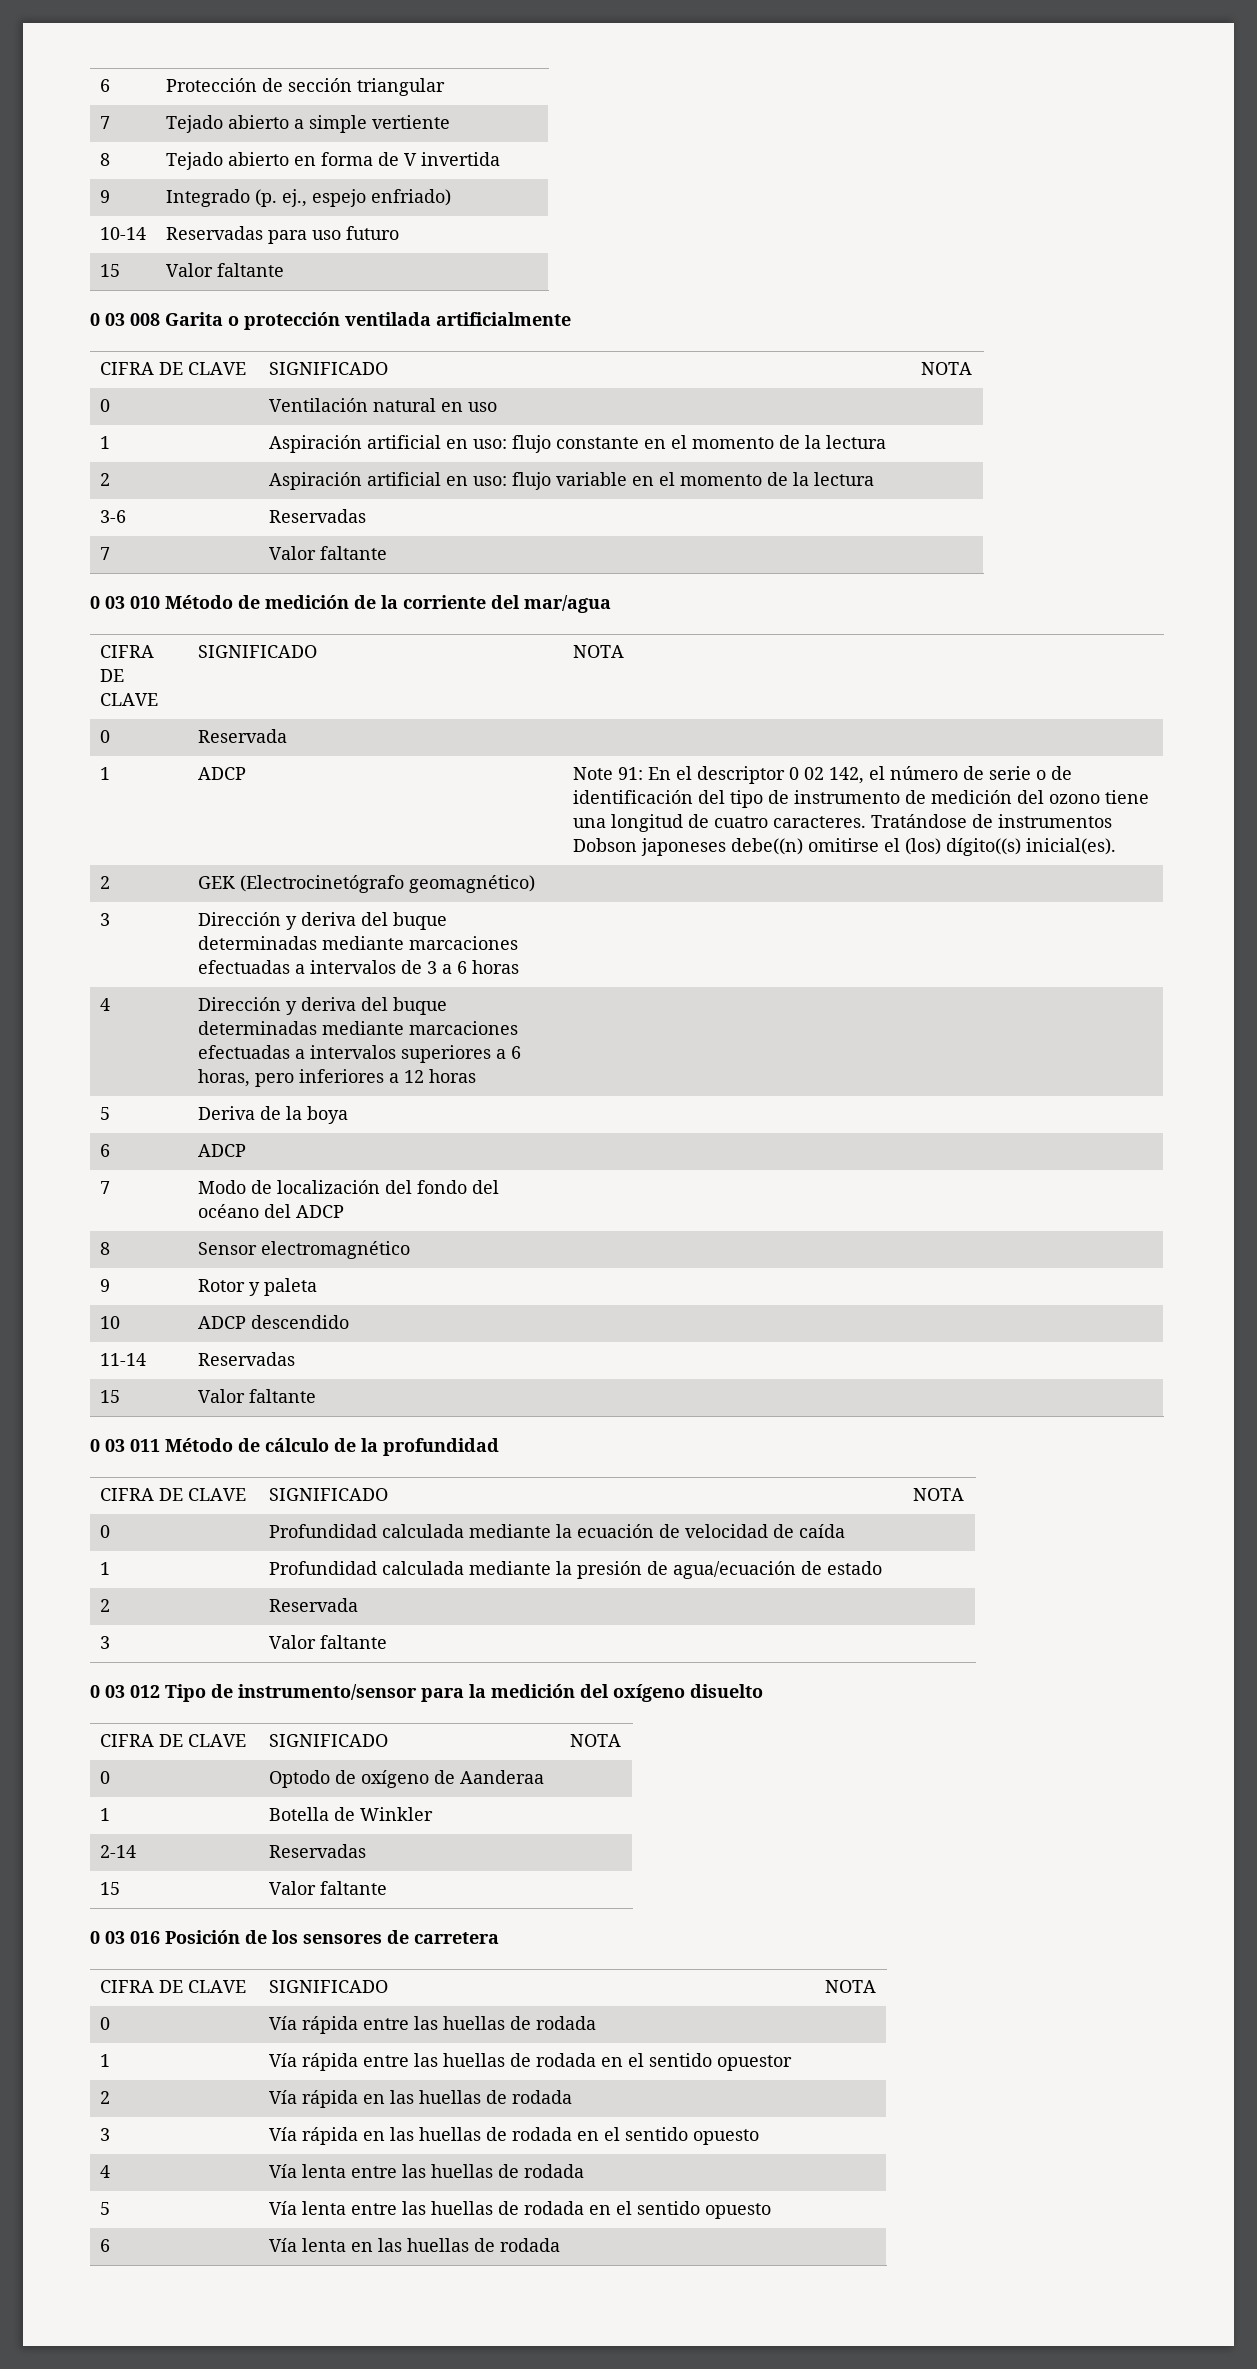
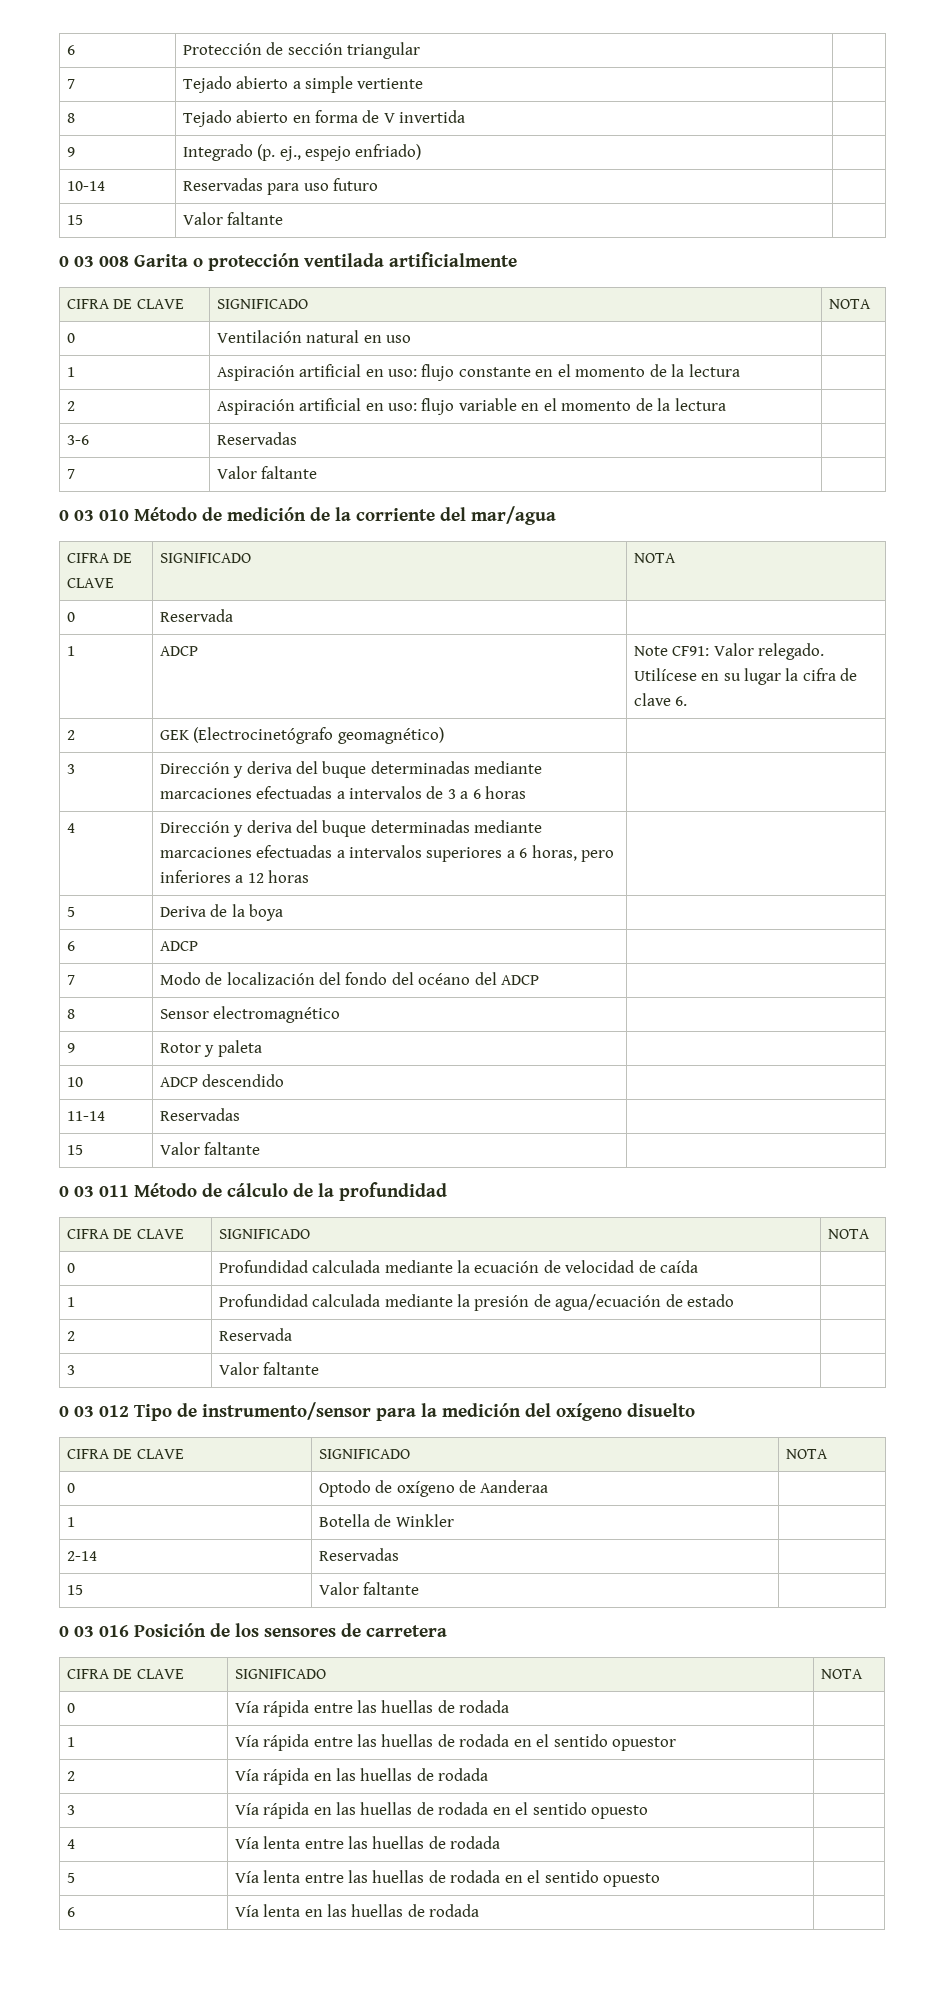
- Note 91: En el descriptor 0 02 142, el número de serie o de identificación del tipo de instrumento de medición del ozono tiene una longitud de cuatro caracteres. Tratándose de instrumentos Dobson japoneses debe((n) omitirse el (los) dígito((s) inicial(es).
+ Note CF91: Valor relegado. Utilícese en su lugar la cifra de clave 6.

